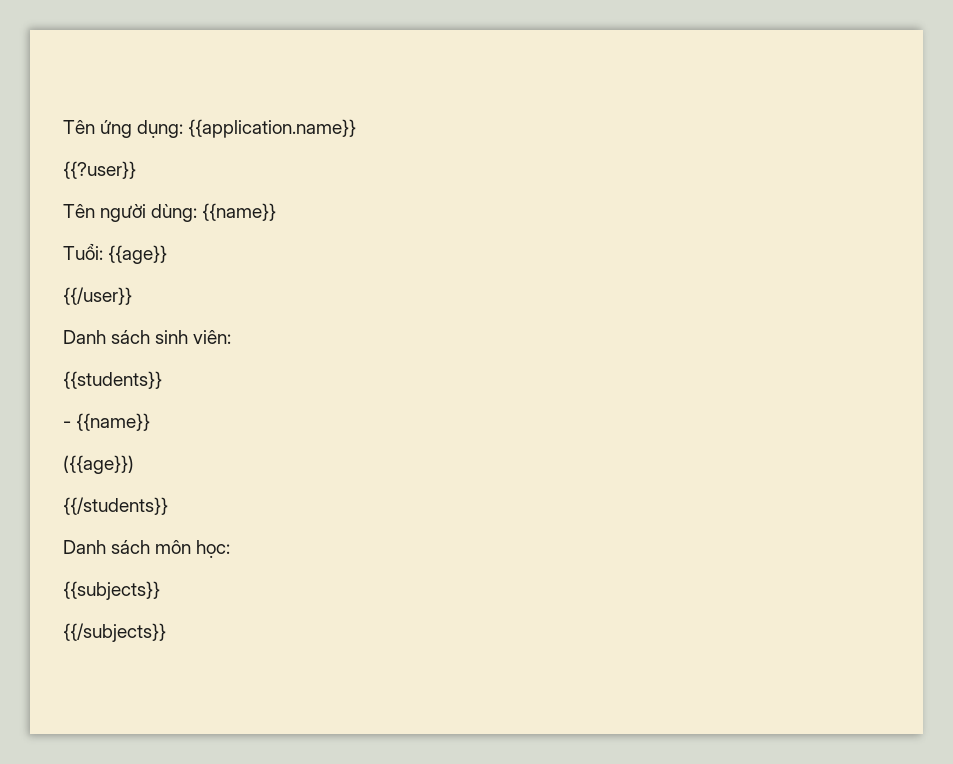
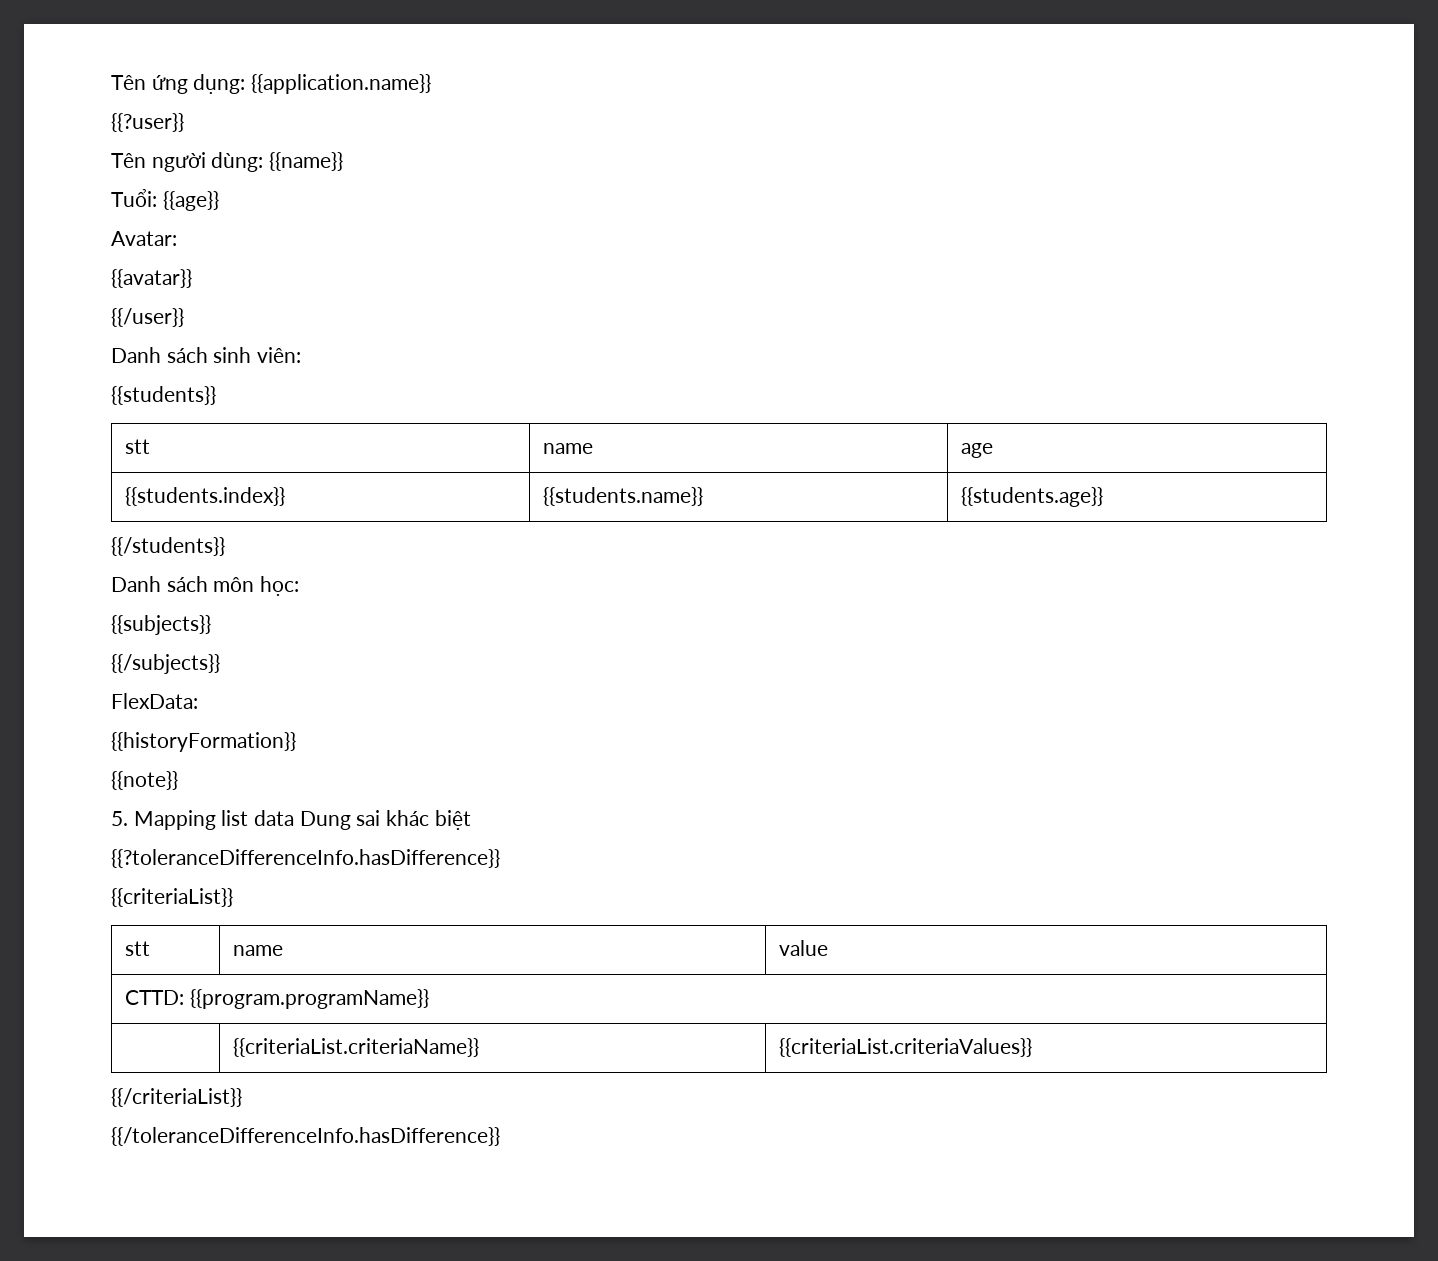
+ Avatar:
+ {{avatar}}
- - {{name}}
- ({{age}})
+ stt | name | age
+ {{students.index}} | {{students.name}} | {{students.age}}
+ FlexData:
+ {{historyFormation}}
+ {{note}}
+ 5. Mapping list data Dung sai khác biệt
+ {{?toleranceDifferenceInfo.hasDifference}}
+ {{criteriaList}}
+ stt | name | value
+ CTTD: {{program.programName}}
+ | {{criteriaList.criteriaName}} | {{criteriaList.criteriaValues}}
+ {{/criteriaList}}
+ {{/toleranceDifferenceInfo.hasDifference}}

